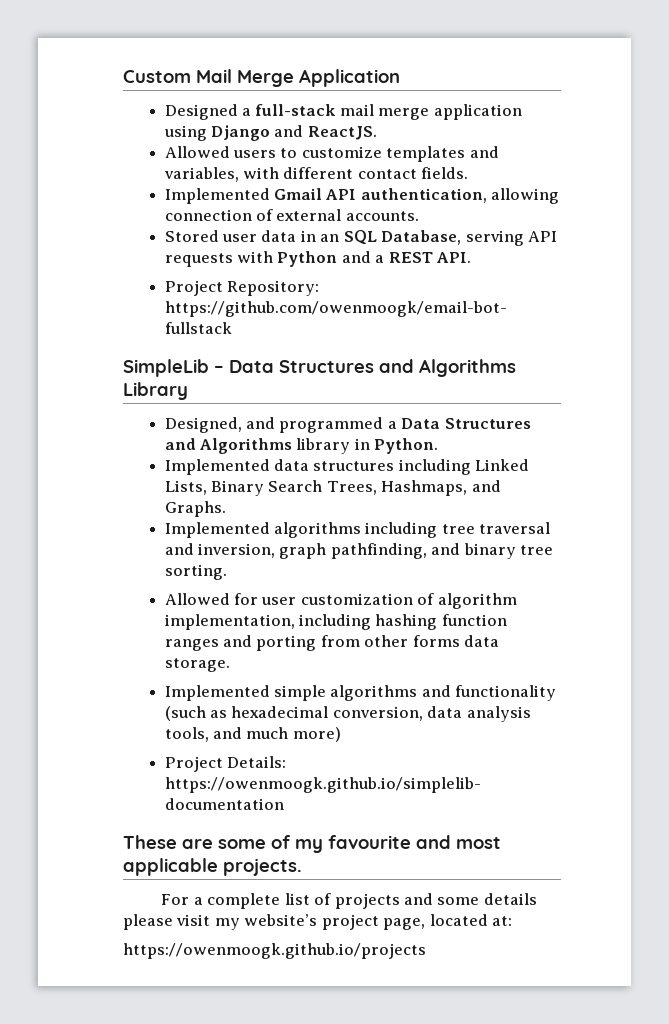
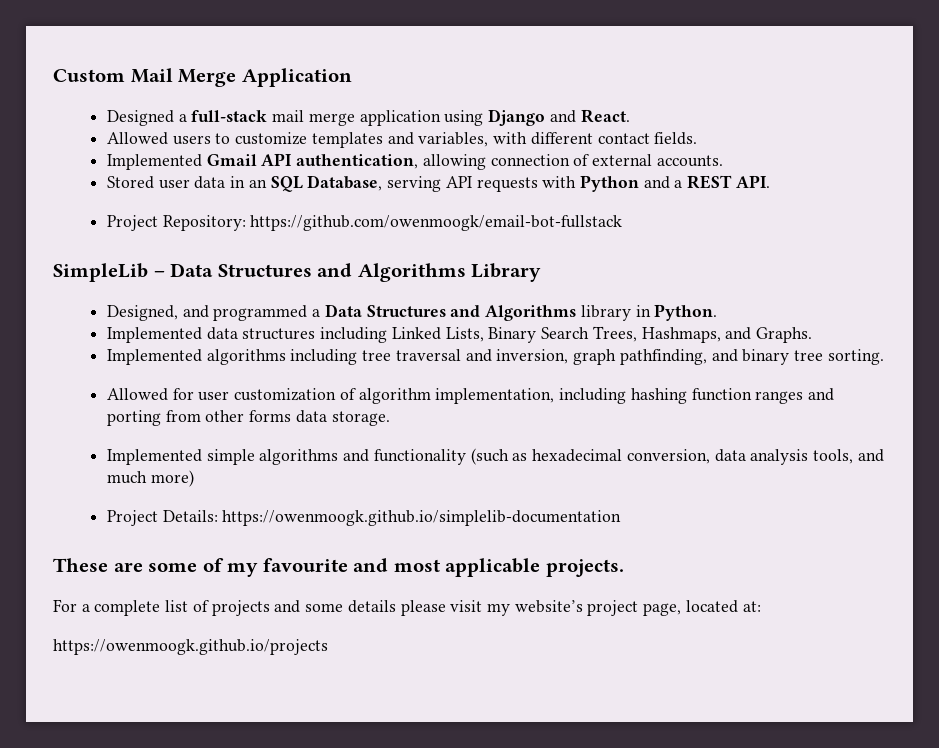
- Designed a full-stack mail merge application using Django and ReactJS.
+ Designed a full-stack mail merge application using Django and React.

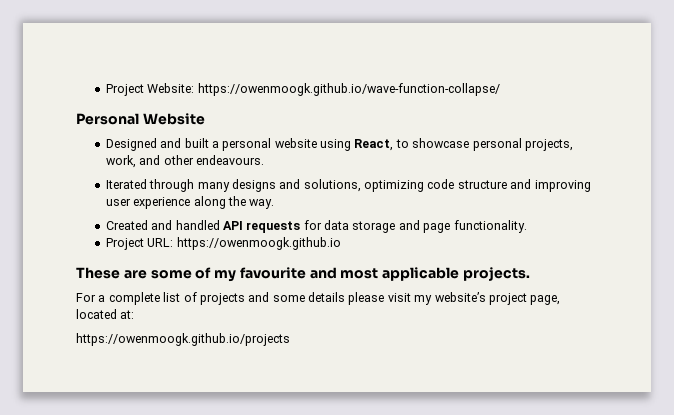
- Custom Mail Merge Application
- Designed a full-stack mail merge application using Django and React.
- Allowed users to customize templates and variables, with different contact fields.
- Implemented Gmail API authentication, allowing connection of external accounts.
- Stored user data in an SQL Database, serving API requests with Python and a REST API.
- Project Repository: https://github.com/owenmoogk/email-bot-fullstack
- SimpleLib – Data Structures and Algorithms Library
- Designed, and programmed a Data Structures and Algorithms library in Python.
- Implemented data structures including Linked Lists, Binary Search Trees, Hashmaps, and Graphs.
- Implemented algorithms including tree traversal and inversion, graph pathfinding, and binary tree sorting.
- Allowed for user customization of algorithm implementation, including hashing function ranges and porting from other forms data storage.
- Implemented simple algorithms and functionality (such as hexadecimal conversion, data analysis tools, and much more)
- Project Details: https://owenmoogk.github.io/simplelib-documentation
+ Project Website: https://owenmoogk.github.io/wave-function-collapse/
+ Personal Website
+ Designed and built a personal website using React, to showcase personal projects, work, and other endeavours.
+ Iterated through many designs and solutions, optimizing code structure and improving user experience along the way.
+ Created and handled API requests for data storage and page functionality.
+ Project URL: https://owenmoogk.github.io

